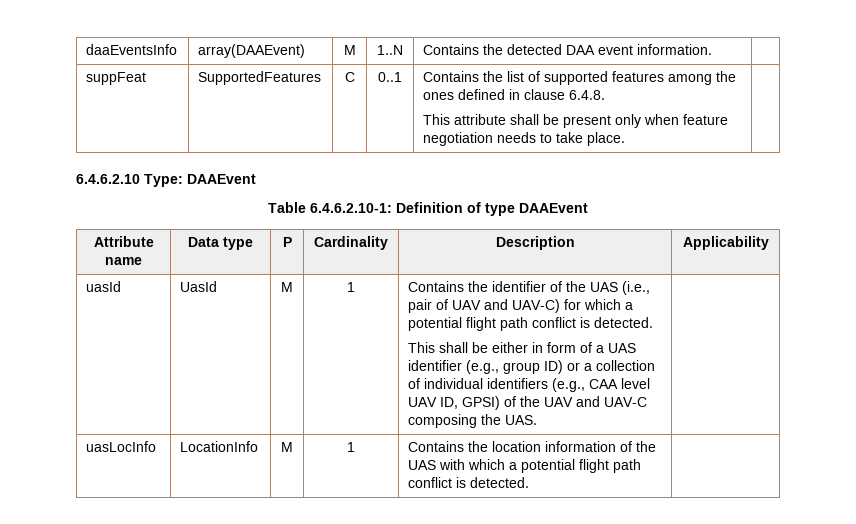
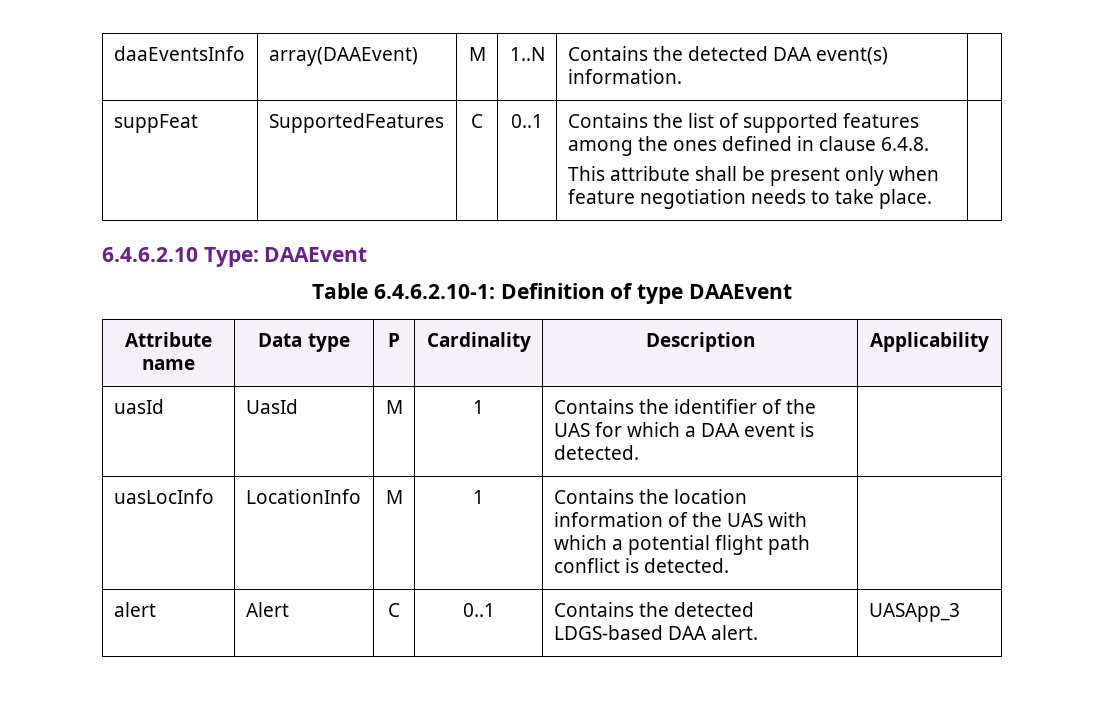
- daaEventsInfo | array(DAAEvent) | M | 1..N | Contains the detected DAA event information. |
+ daaEventsInfo | array(DAAEvent) | M | 1..N | Contains the detected DAA event(s) information. |
- Contains the identifier of the UAS (i.e., pair of UAV and UAV-C) for which a potential flight path conflict is detected.
- This shall be either in form of a UAS identifier (e.g., group ID) or a collection of individual identifiers (e.g., CAA level UAV ID, GPSI) of the UAV and UAV-C composing the UAS.
+ Contains the identifier of the UAS for which a DAA event is detected.
+ alert | Alert | C | 0..1 | Contains the detected LDGS-based DAA alert. | UASApp_3

